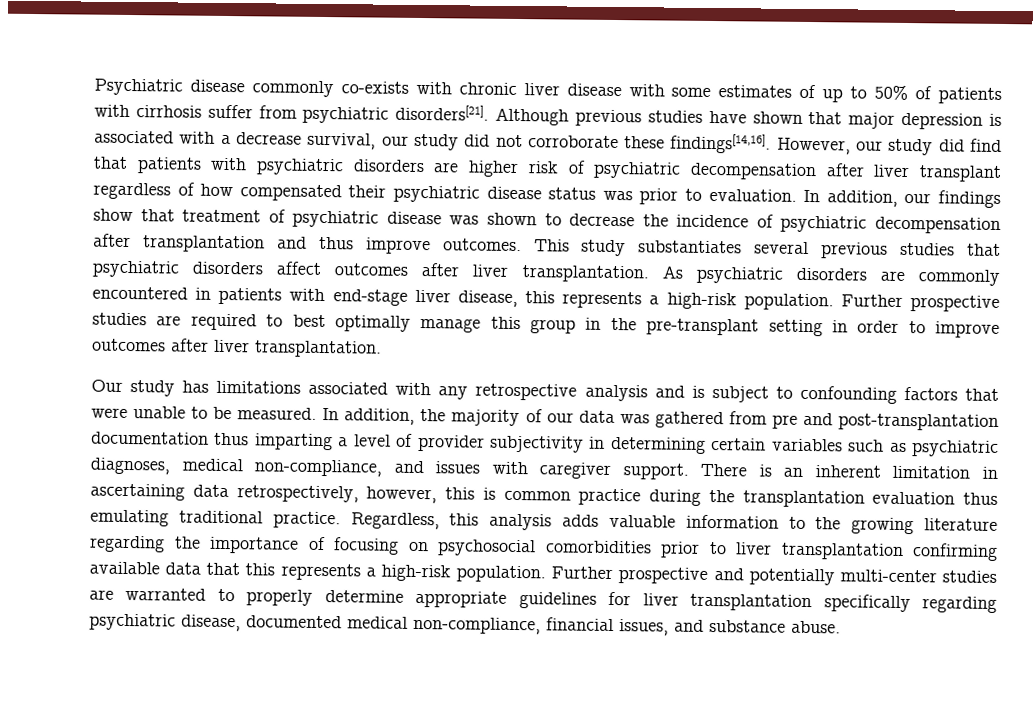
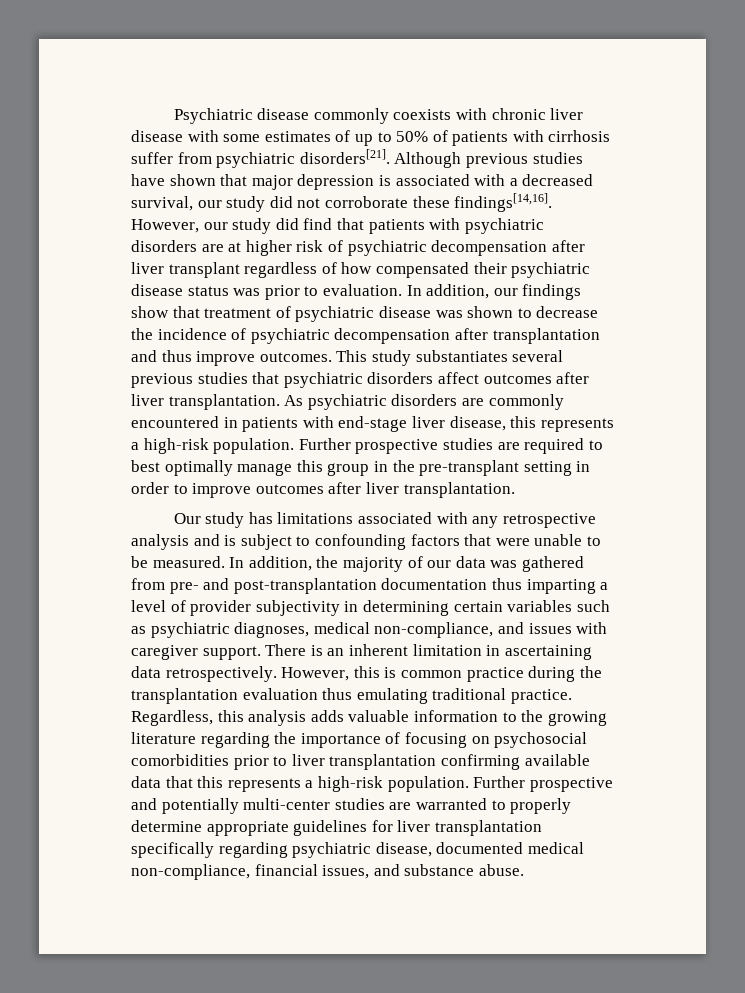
- Psychiatric disease commonly co-exists with chronic liver disease with some estimates of up to 50% of patients with cirrhosis suffer from psychiatric disorders[21].
+ Psychiatric disease commonly coexists with chronic liver disease with some estimates of up to 50% of patients with cirrhosis suffer from psychiatric disorders[21].
- Although previous studies have shown that major depression is associated with a decrease survival, our study did not corroborate these findings[14,16].
+ Although previous studies have shown that major depression is associated with a decreased survival, our study did not corroborate these findings[14,16].
- However, our study did find that patients with psychiatric disorders are higher risk of psychiatric decompensation after liver transplant regardless of how compensated their psychiatric disease status was prior to evaluation.
+ However, our study did find that patients with psychiatric disorders are at higher risk of psychiatric decompensation after liver transplant regardless of how compensated their psychiatric disease status was prior to evaluation.
- In addition, the majority of our data was gathered from pre and post-transplantation documentation thus imparting a level of provider subjectivity in determining certain variables such as psychiatric diagnoses, medical non-compliance, and issues with caregiver support.
+ In addition, the majority of our data was gathered from pre- and post-transplantation documentation thus imparting a level of provider subjectivity in determining certain variables such as psychiatric diagnoses, medical non-compliance, and issues with caregiver support.
- There is an inherent limitation in ascertaining data retrospectively, however, this is common practice during the transplantation evaluation thus emulating traditional practice.
+ There is an inherent limitation in ascertaining data retrospectively. However, this is common practice during the transplantation evaluation thus emulating traditional practice.

